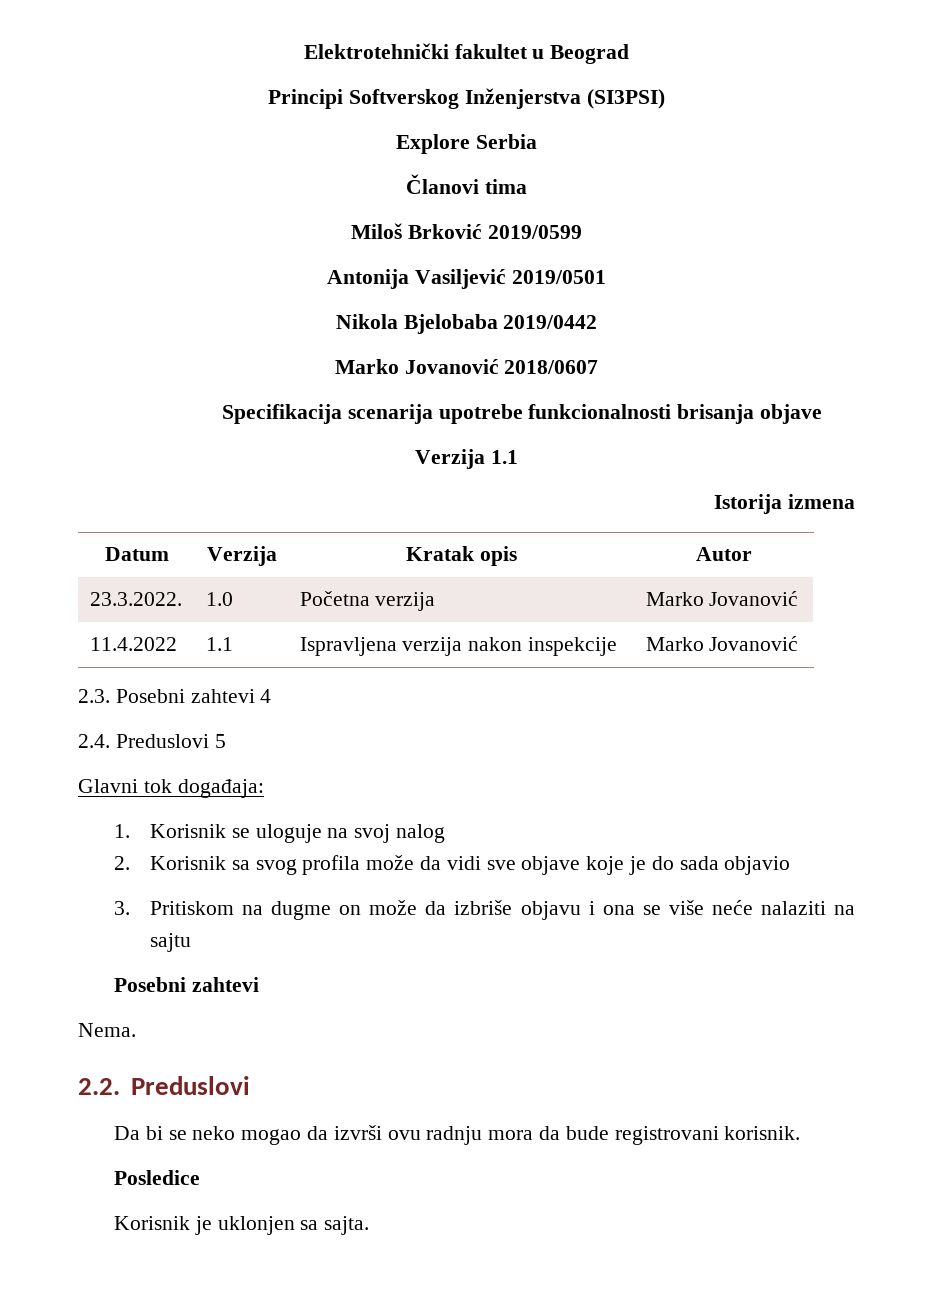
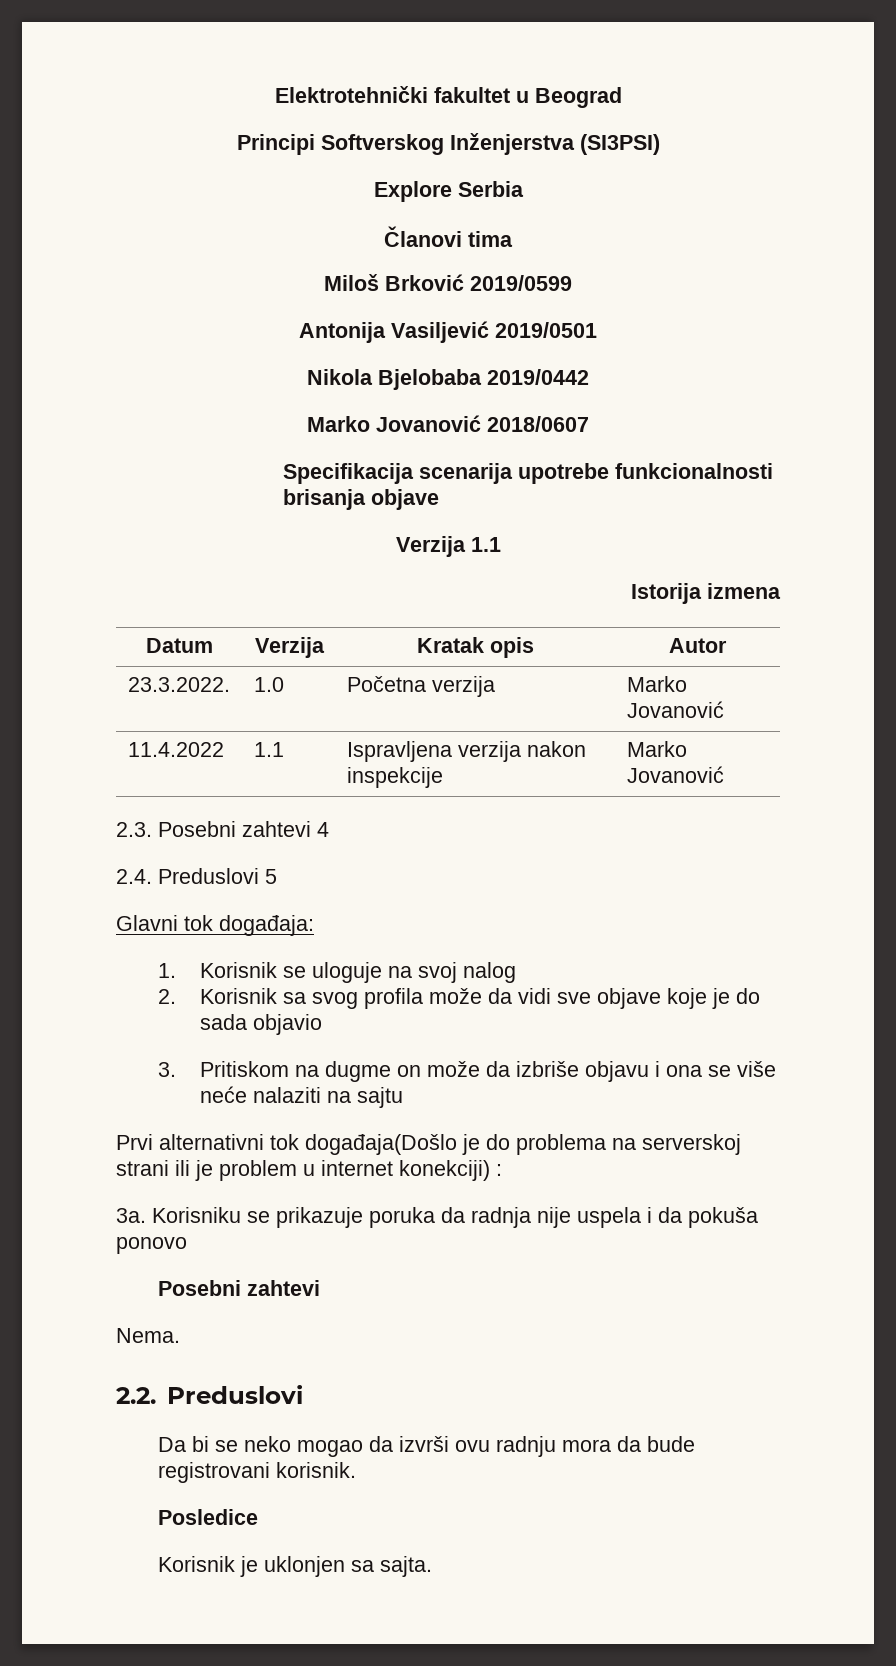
+ Prvi alternativni tok događaja(Došlo je do problema na serverskoj strani ili je problem u internet konekciji) :
+ 3a. Korisniku se prikazuje poruka da radnja nije uspela i da pokuša ponovo

